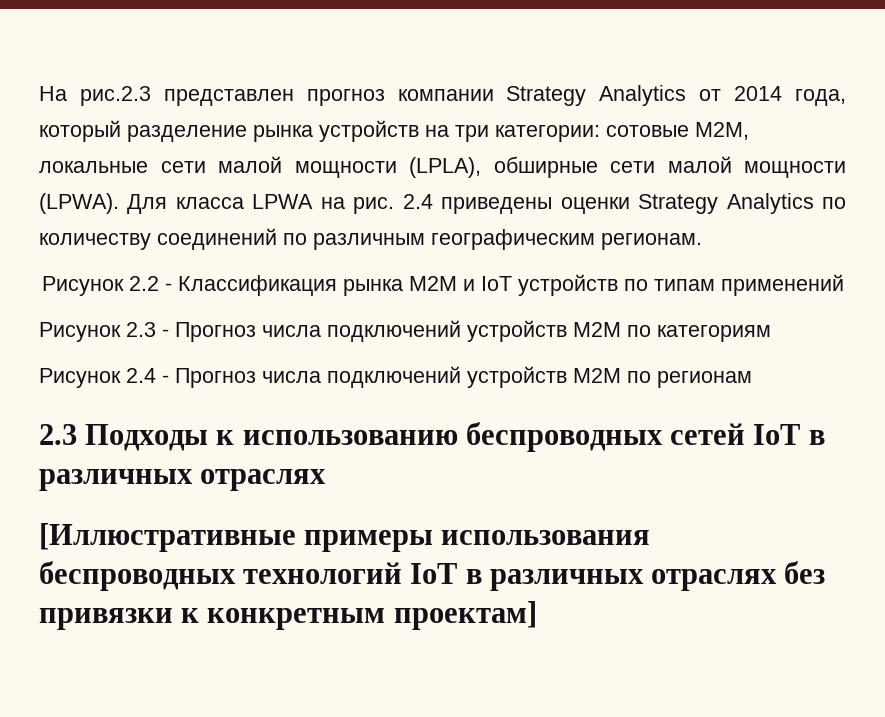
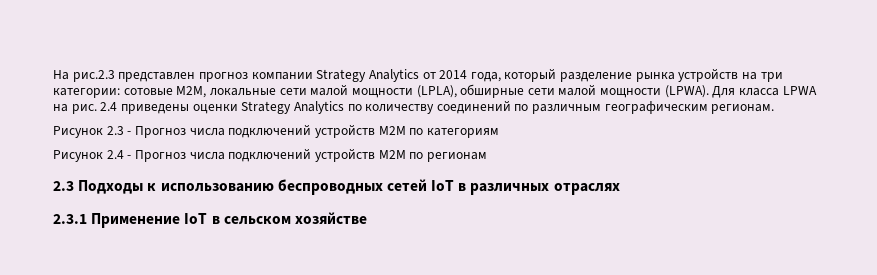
- Рисунок 2.2 - Классификация рынка M2M и IoT устройств по типам применений
- [Иллюстративные примеры использования беспроводных технологий IoT в различных отраслях без привязки к конкретным проектам]
+ 2.3.1 Применение IoT в сельском хозяйстве

